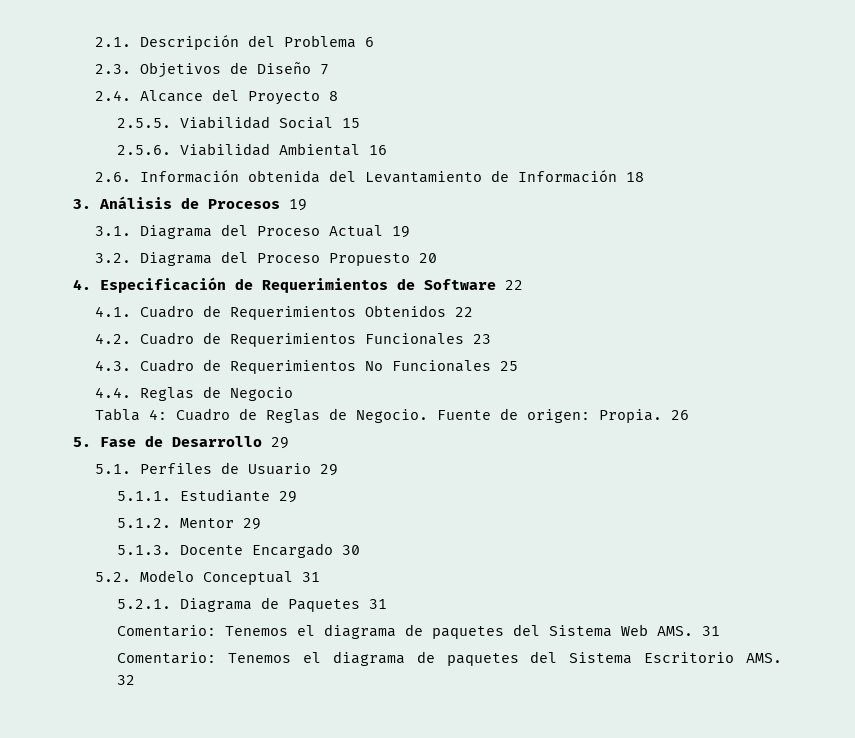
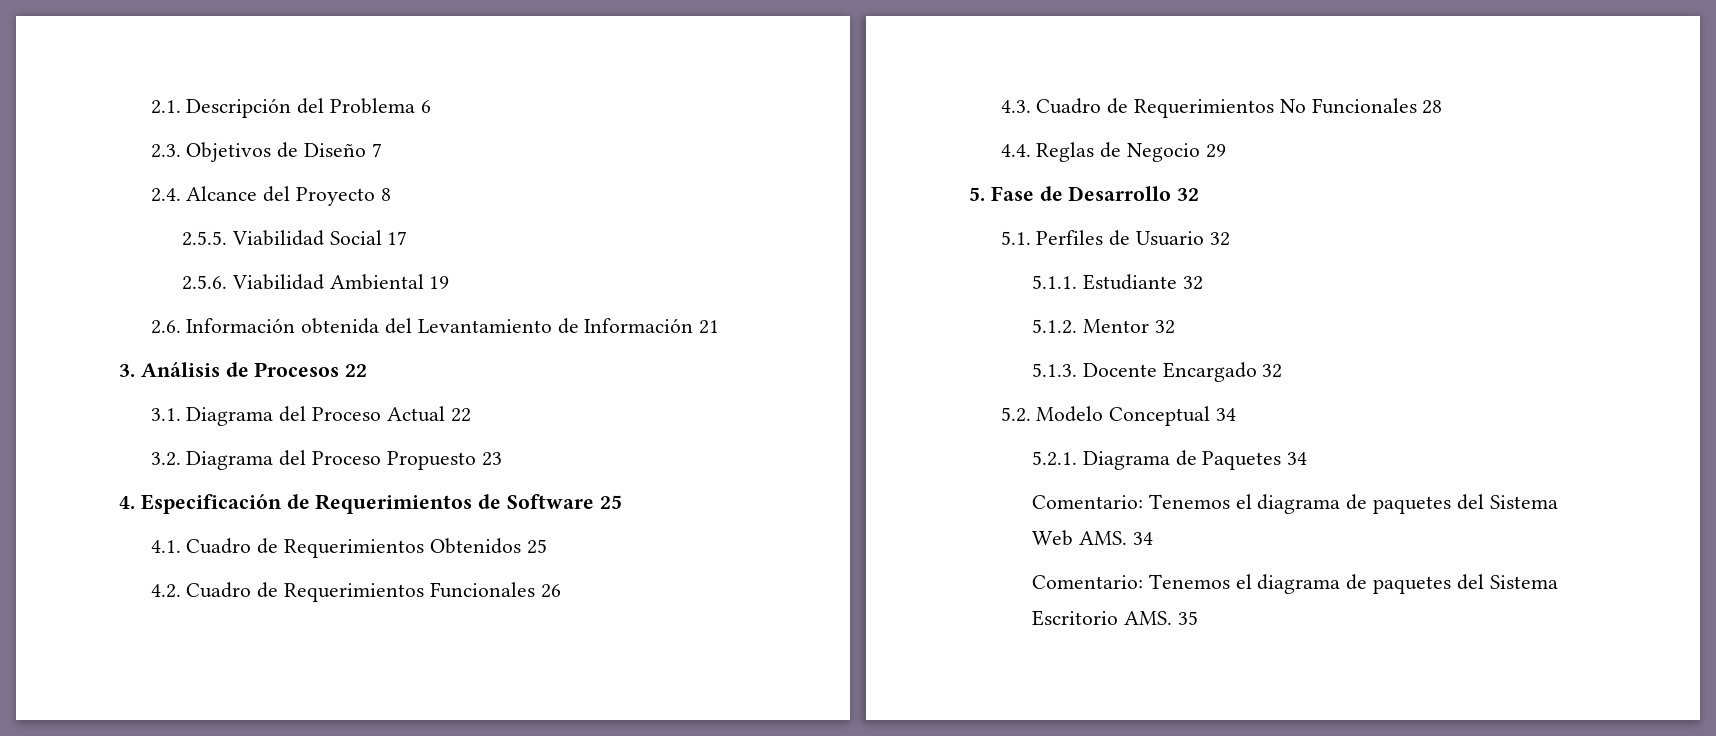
- 2.5.5. Viabilidad Social 15
+ 2.5.5. Viabilidad Social 17
- 2.5.6. Viabilidad Ambiental 16
+ 2.5.6. Viabilidad Ambiental 19
- 2.6. Información obtenida del Levantamiento de Información 18
+ 2.6. Información obtenida del Levantamiento de Información 21
- 3. Análisis de Procesos 19
+ 3. Análisis de Procesos 22
- 3.1. Diagrama del Proceso Actual 19
+ 3.1. Diagrama del Proceso Actual 22
- 3.2. Diagrama del Proceso Propuesto 20
+ 3.2. Diagrama del Proceso Propuesto 23
- 4. Especificación de Requerimientos de Software 22
+ 4. Especificación de Requerimientos de Software 25
- 4.1. Cuadro de Requerimientos Obtenidos 22
+ 4.1. Cuadro de Requerimientos Obtenidos 25
- 4.2. Cuadro de Requerimientos Funcionales 23
+ 4.2. Cuadro de Requerimientos Funcionales 26
- 4.3. Cuadro de Requerimientos No Funcionales 25
+ 4.3. Cuadro de Requerimientos No Funcionales 28
- 4.4. Reglas de Negocio
- Tabla 4: Cuadro de Reglas de Negocio. Fuente de origen: Propia. 26
+ 4.4. Reglas de Negocio 29
- 5. Fase de Desarrollo 29
+ 5. Fase de Desarrollo 32
- 5.1. Perfiles de Usuario 29
+ 5.1. Perfiles de Usuario 32
- 5.1.1. Estudiante 29
+ 5.1.1. Estudiante 32
- 5.1.2. Mentor 29
+ 5.1.2. Mentor 32
- 5.1.3. Docente Encargado 30
+ 5.1.3. Docente Encargado 32
- 5.2. Modelo Conceptual 31
+ 5.2. Modelo Conceptual 34
- 5.2.1. Diagrama de Paquetes 31
+ 5.2.1. Diagrama de Paquetes 34
- Comentario: Tenemos el diagrama de paquetes del Sistema Web AMS. 31
+ Comentario: Tenemos el diagrama de paquetes del Sistema Web AMS. 34
- Comentario: Tenemos el diagrama de paquetes del Sistema Escritorio AMS. 32
+ Comentario: Tenemos el diagrama de paquetes del Sistema Escritorio AMS. 35

